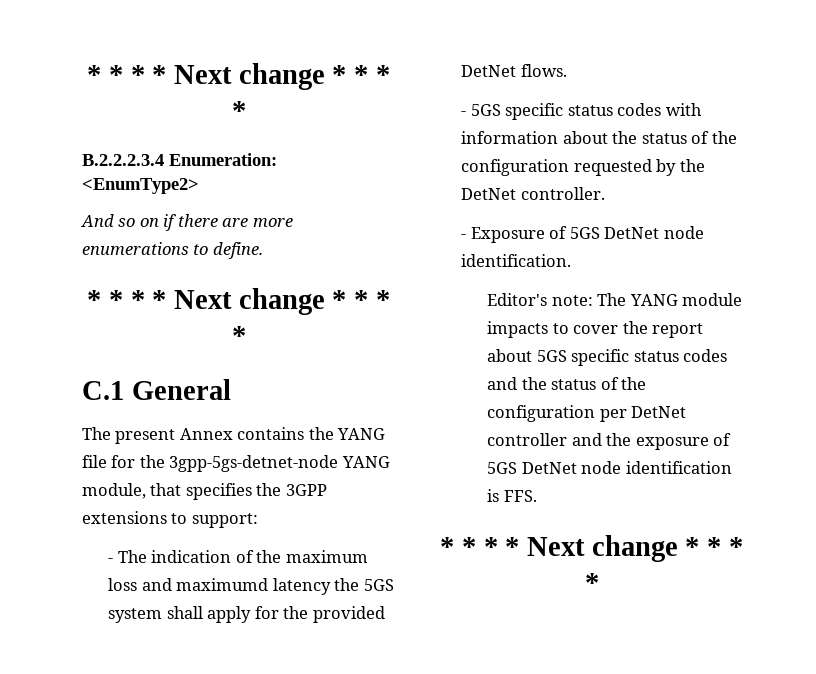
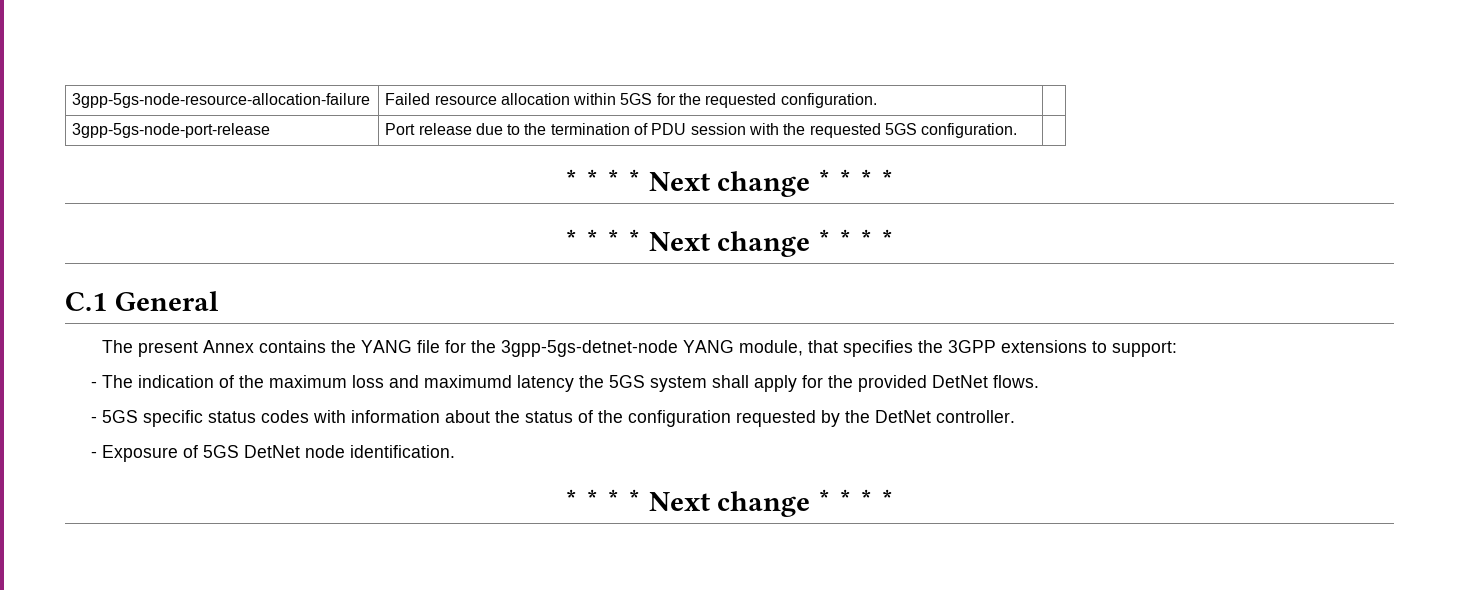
+ 3gpp-5gs-node-resource-allocation-failure | Failed resource allocation within 5GS for the requested configuration. |
+ 3gpp-5gs-node-port-release | Port release due to the termination of PDU session with the requested 5GS configuration. |
- B.2.2.2.3.4 Enumeration: <EnumType2>
- And so on if there are more enumerations to define.
- Editor's note: The YANG module impacts to cover the report about 5GS specific status codes and the status of the configuration per DetNet controller and the exposure of 5GS DetNet node identification is FFS.

